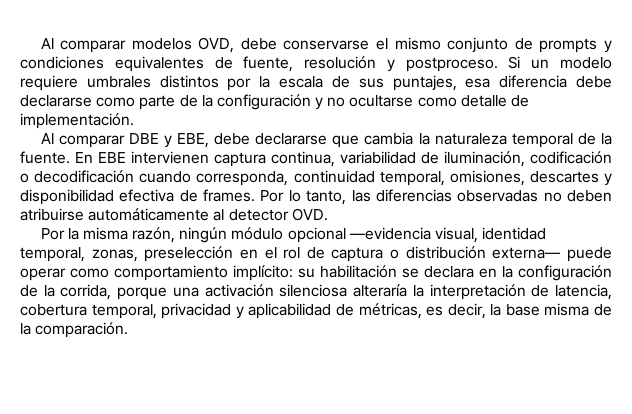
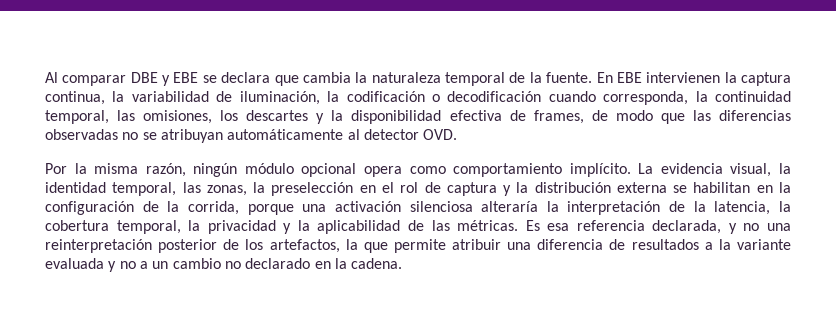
- Al comparar modelos OVD, debe conservarse el mismo conjunto de prompts y condiciones equivalentes de fuente, resolución y postproceso. Si un modelo requiere umbrales distintos por la escala de sus puntajes, esa diferencia debe declararse como parte de la configuración y no ocultarse como detalle de implementación.
- Al comparar DBE y EBE, debe declararse que cambia la naturaleza temporal de la fuente.
+ Al comparar DBE y EBE se declara que cambia la naturaleza temporal de la fuente.
- En EBE intervienen captura continua, variabilidad de iluminación, codificación o decodificación cuando corresponda, continuidad temporal, omisiones, descartes y disponibilidad efectiva de frames. Por lo tanto, las diferencias observadas no deben atribuirse automáticamente al detector OVD.
+ En EBE intervienen la captura continua, la variabilidad de iluminación, la codificación o decodificación cuando corresponda, la continuidad temporal, las omisiones, los descartes y la disponibilidad efectiva de frames, de modo que las diferencias observadas no se atribuyan automáticamente al detector OVD.
- Por la misma razón, ningún módulo opcional —evidencia visual, identidad temporal, zonas, preselección en el rol de captura o distribución externa— puede operar como comportamiento implícito: su habilitación se declara en la configuración de la corrida, porque una activación silenciosa alteraría la interpretación de latencia, cobertura temporal, privacidad y aplicabilidad de métricas, es decir, la base misma de la comparación.
+ Por la misma razón, ningún módulo opcional opera como comportamiento implícito. La evidencia visual, la identidad temporal, las zonas, la preselección en el rol de captura y la distribución externa se habilitan en la configuración de la corrida, porque una activación silenciosa alteraría la interpretación de la latencia, la cobertura temporal, la privacidad y la aplicabilidad de las métricas. Es esa referencia declarada, y no una reinterpretación posterior de los artefactos, la que permite atribuir una diferencia de resultados a la variante evaluada y no a un cambio no declarado en la cadena.

